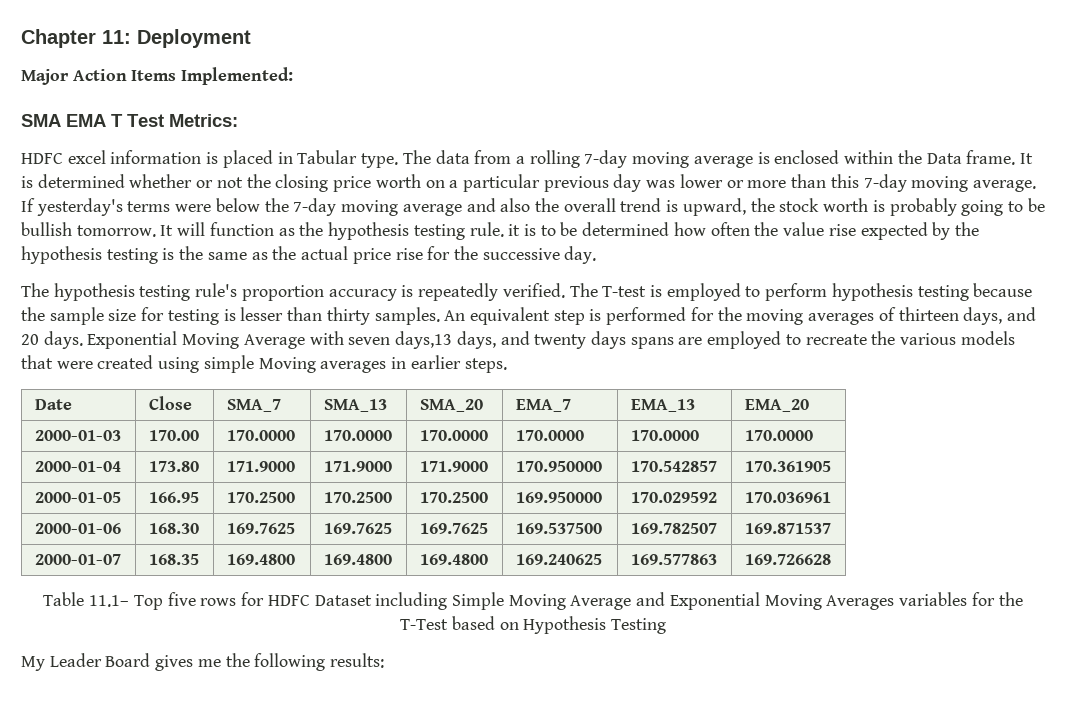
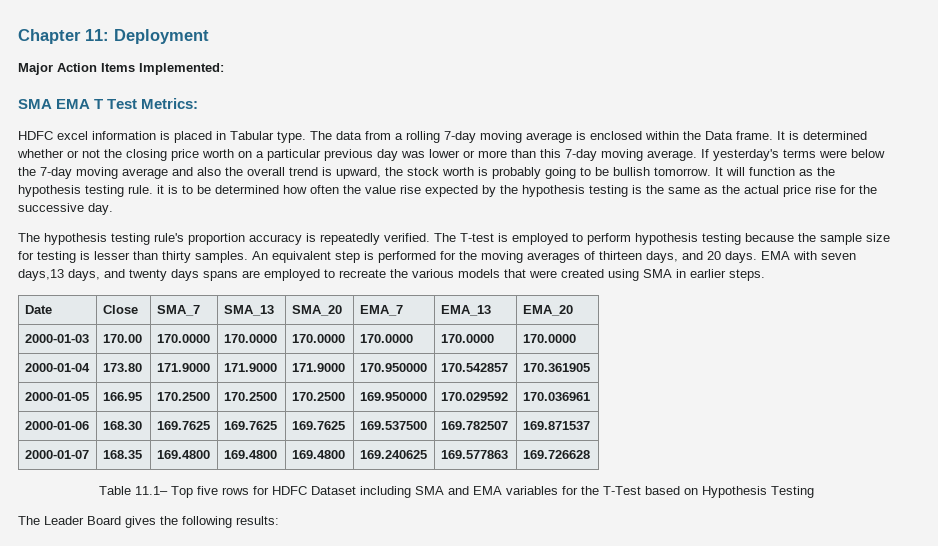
- Exponential Moving Average with seven days,13 days, and twenty days spans are employed to recreate the various models that were created using simple Moving averages in earlier steps.
+ EMA with seven days,13 days, and twenty days spans are employed to recreate the various models that were created using SMA in earlier steps.
- Table 11.1– Top five rows for HDFC Dataset including Simple Moving Average and Exponential Moving Averages variables for the T-Test based on Hypothesis Testing
+ Table 11.1– Top five rows for HDFC Dataset including SMA and EMA variables for the T-Test based on Hypothesis Testing
- My Leader Board gives me the following results:
+ The Leader Board gives the following results:

